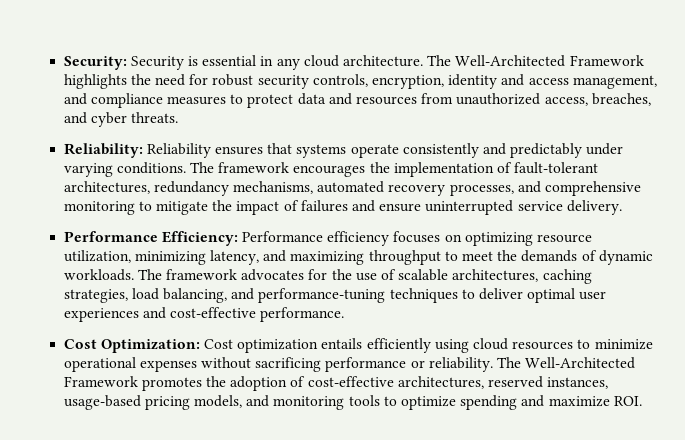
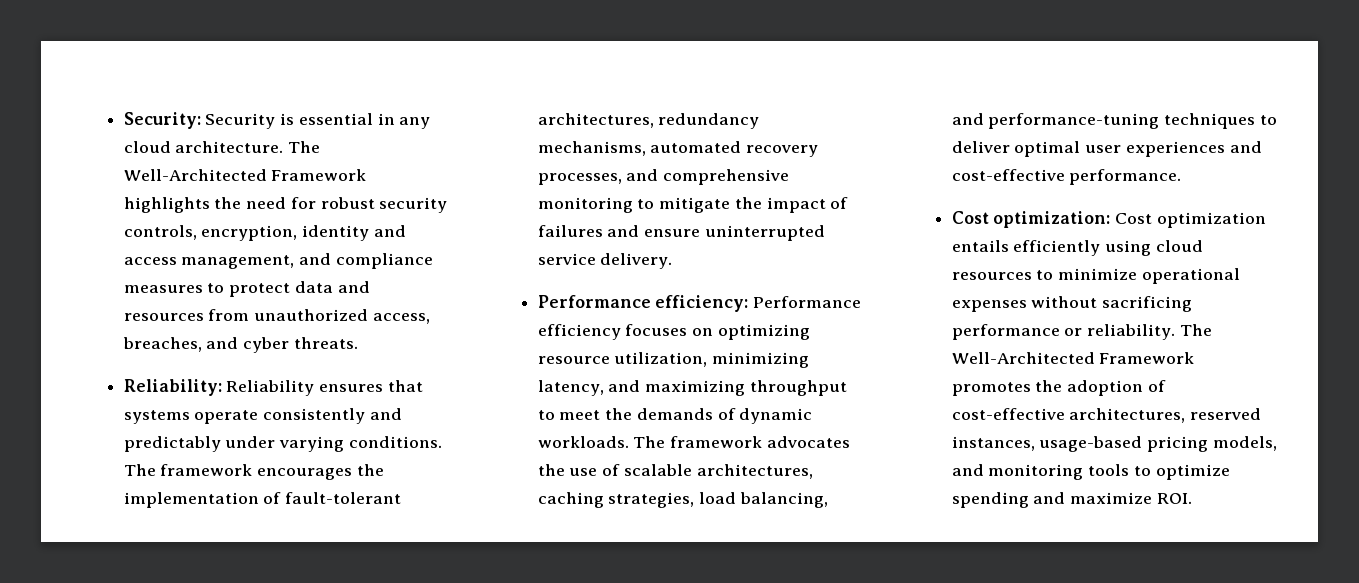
- Performance Efficiency: Performance efficiency focuses on optimizing resource utilization, minimizing latency, and maximizing throughput to meet the demands of dynamic workloads.
+ Performance efficiency: Performance efficiency focuses on optimizing resource utilization, minimizing latency, and maximizing throughput to meet the demands of dynamic workloads.
- The framework advocates for the use of scalable architectures, caching strategies, load balancing, and performance-tuning techniques to deliver optimal user experiences and cost-effective performance.
+ The framework advocates the use of scalable architectures, caching strategies, load balancing, and performance-tuning techniques to deliver optimal user experiences and cost-effective performance.
- Cost Optimization: Cost optimization entails efficiently using cloud resources to minimize operational expenses without sacrificing performance or reliability.
+ Cost optimization: Cost optimization entails efficiently using cloud resources to minimize operational expenses without sacrificing performance or reliability.

